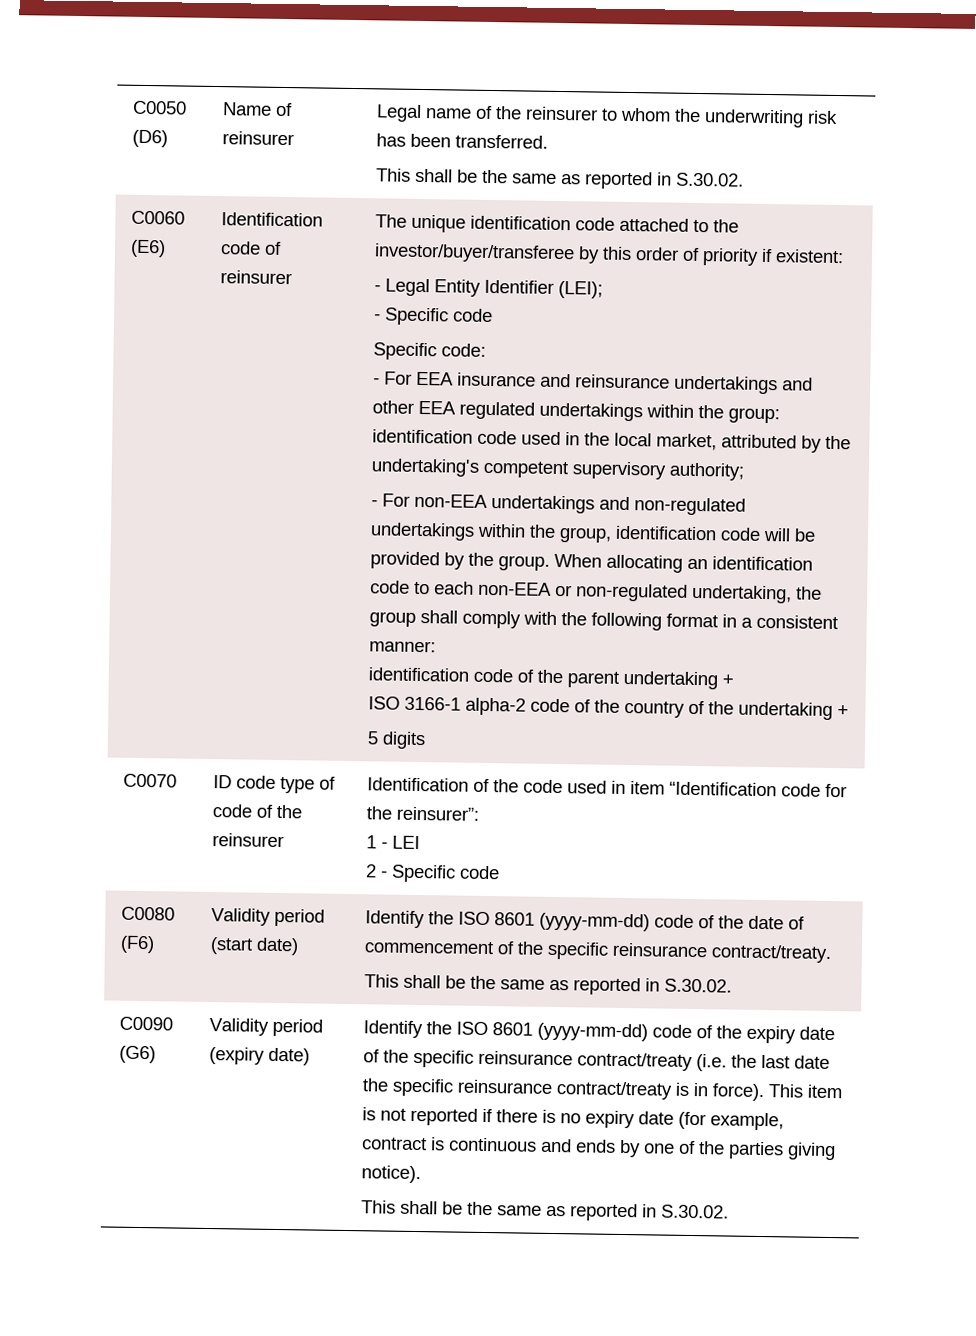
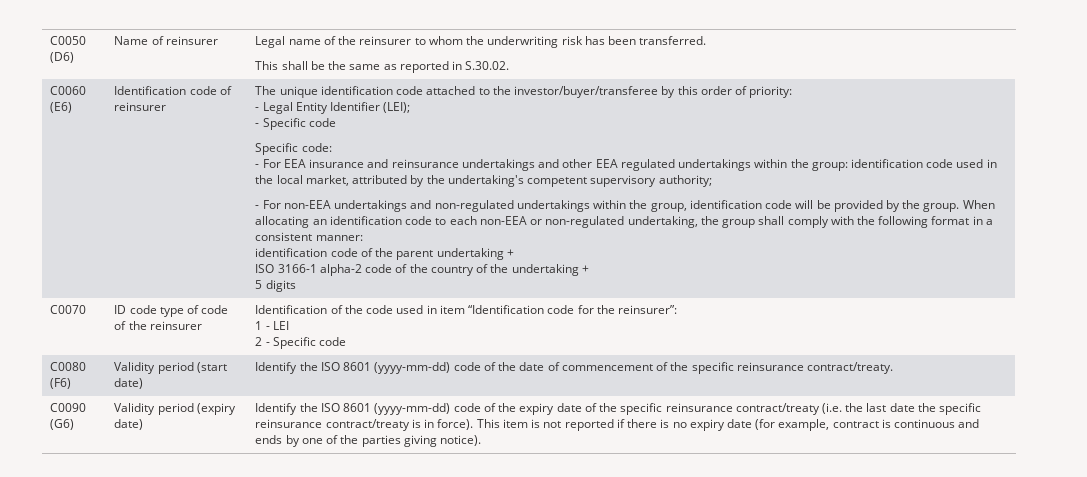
- The unique identification code attached to the investor/buyer/transferee by this order of priority if existent:
+ The unique identification code attached to the investor/buyer/transferee by this order of priority:
  C0080 (F6) | Validity period (start date) | Identify the ISO 8601 (yyyy-mm-dd) code of the date of commencement of the specific reinsurance contract/treaty.
- This shall be the same as reported in S.30.02.
  This item is not reported if there is no expiry date (for example, contract is continuous and ends by one of the parties giving notice).
- This shall be the same as reported in S.30.02.

